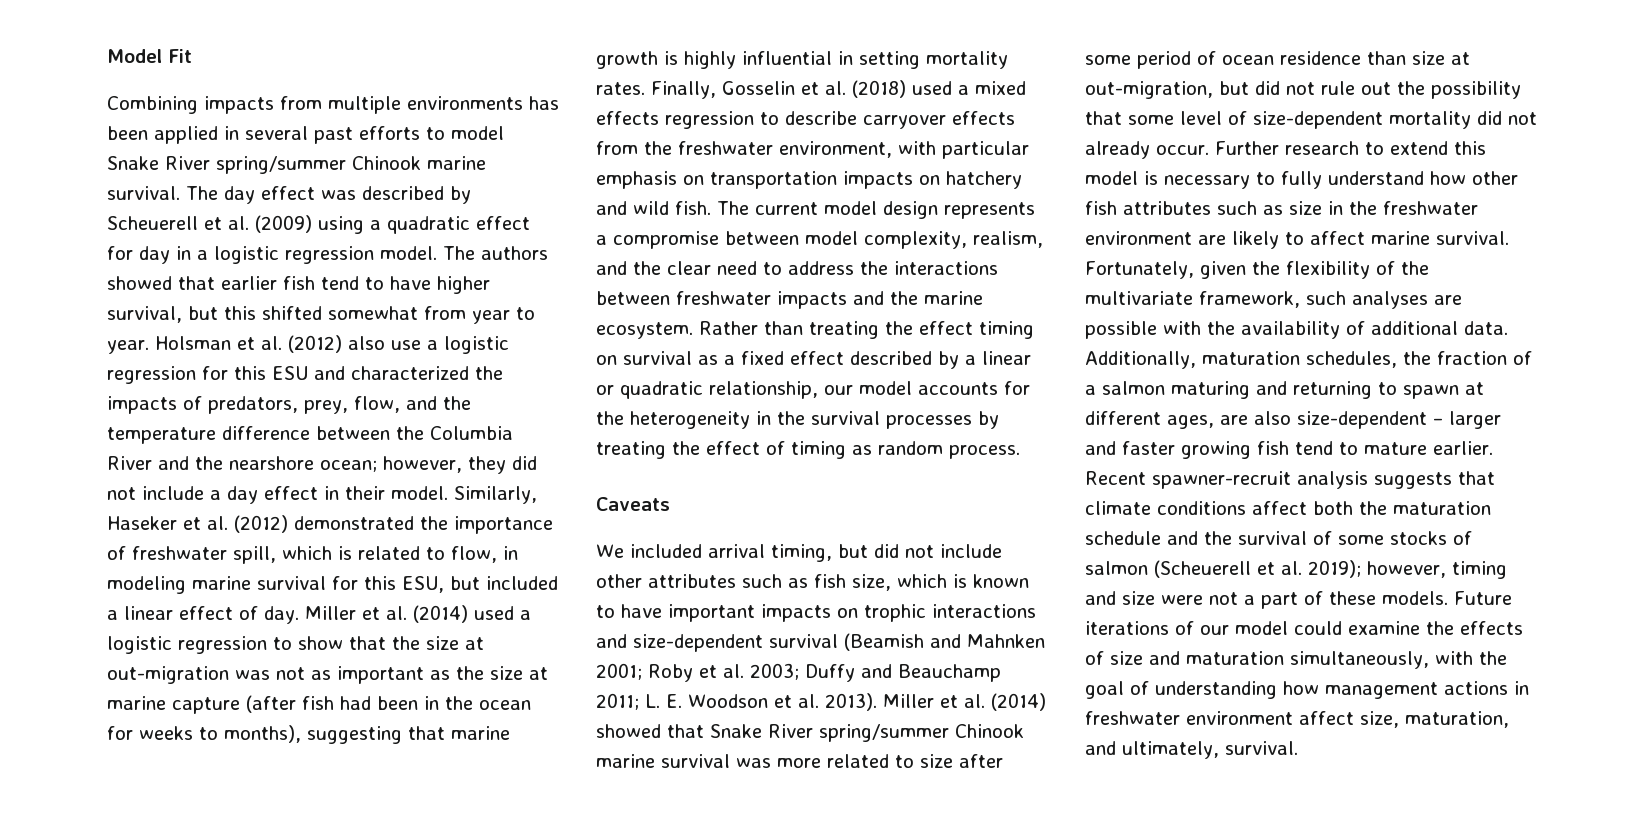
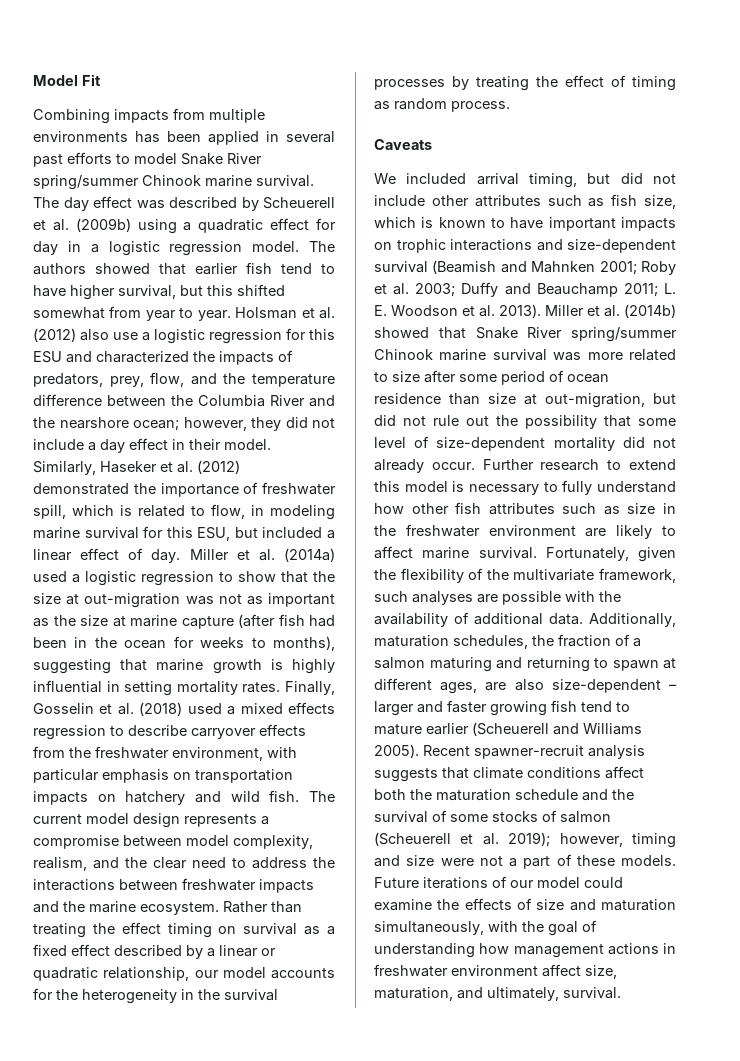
- The day effect was described by Scheuerell et al. (2009) using a quadratic effect for day in a logistic regression model.
+ The day effect was described by Scheuerell et al. (2009b) using a quadratic effect for day in a logistic regression model.
- Miller et al. (2014) used a logistic regression to show that the size at out-migration was not as important as the size at marine capture (after fish had been in the ocean for weeks to months), suggesting that marine growth is highly influential in setting mortality rates.
+ Miller et al. (2014a) used a logistic regression to show that the size at out-migration was not as important as the size at marine capture (after fish had been in the ocean for weeks to months), suggesting that marine growth is highly influential in setting mortality rates.
- Miller et al. (2014) showed that Snake River spring/summer Chinook marine survival was more related to size after some period of ocean residence than size at out-migration, but did not rule out the possibility that some level of size-dependent mortality did not already occur.
+ Miller et al. (2014b) showed that Snake River spring/summer Chinook marine survival was more related to size after some period of ocean residence than size at out-migration, but did not rule out the possibility that some level of size-dependent mortality did not already occur.
- Additionally, maturation schedules, the fraction of a salmon maturing and returning to spawn at different ages, are also size-dependent – larger and faster growing fish tend to mature earlier.
+ Additionally, maturation schedules, the fraction of a salmon maturing and returning to spawn at different ages, are also size-dependent – larger and faster growing fish tend to mature earlier (Scheuerell and Williams 2005).

